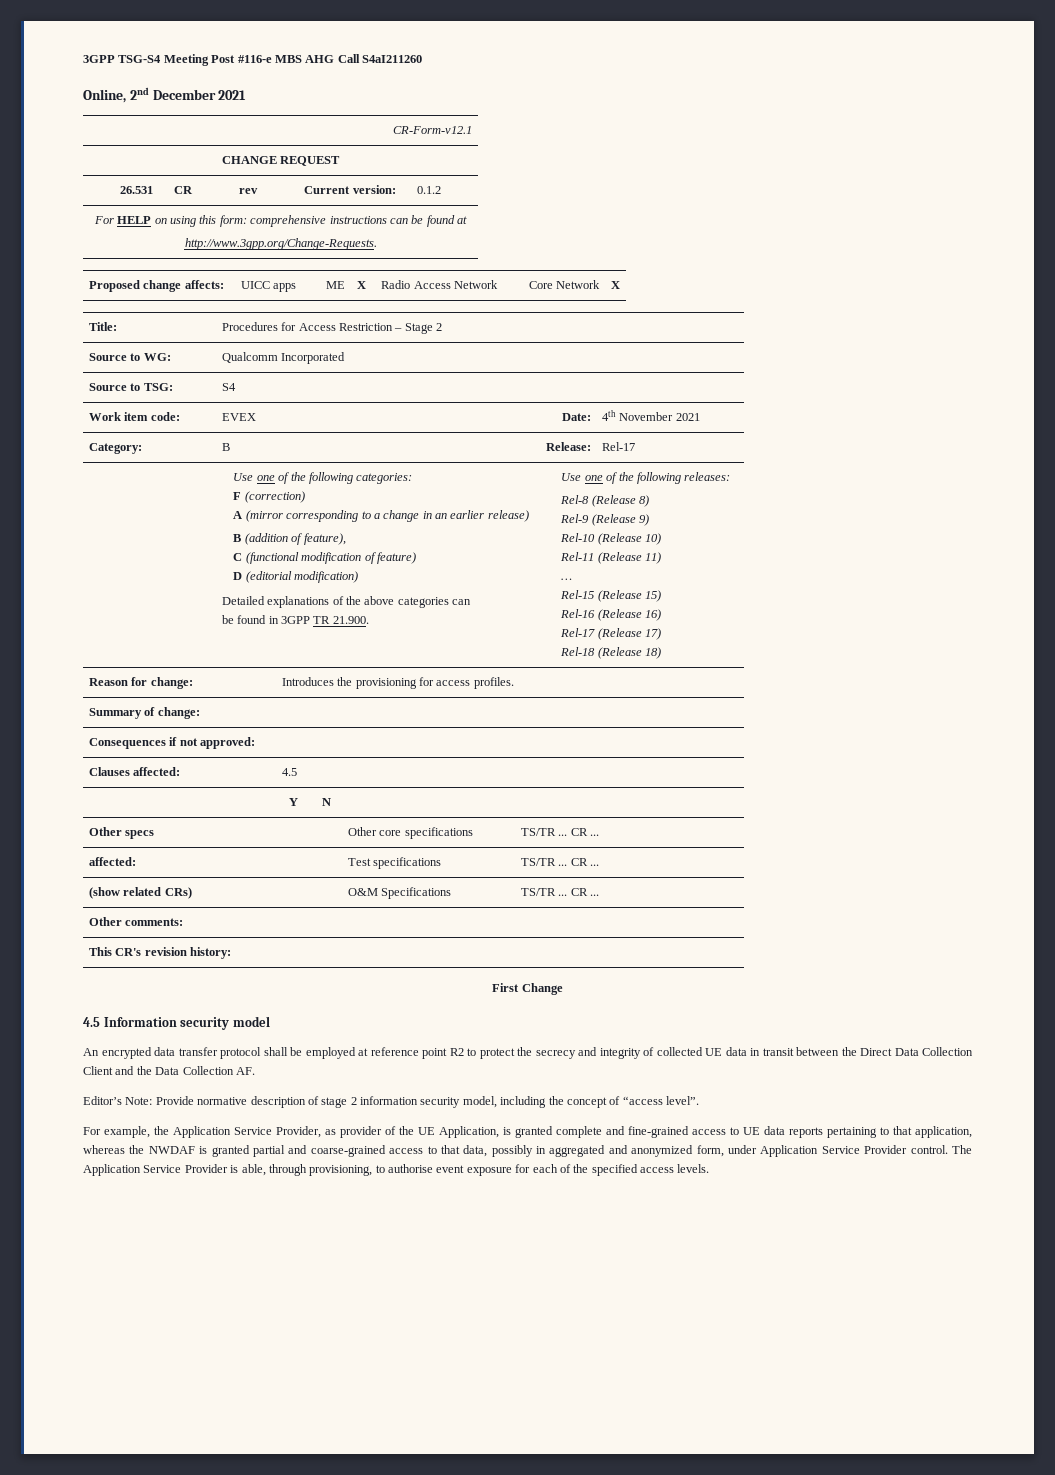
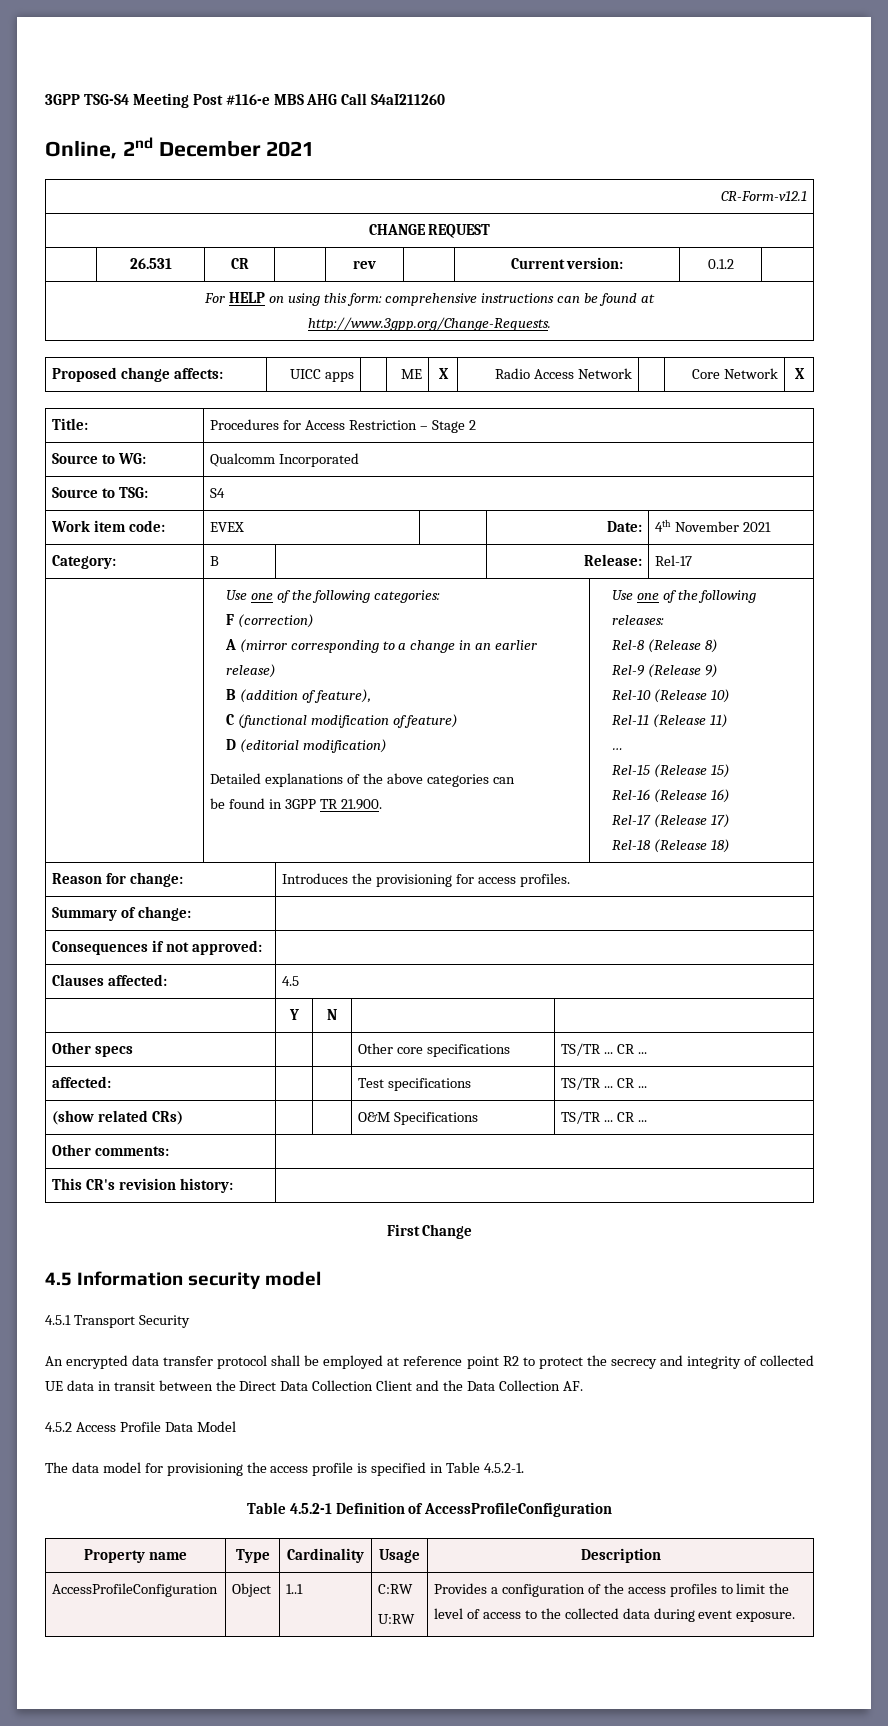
+ 4.5.1 Transport Security
- Editor’s Note: Provide normative description of stage 2 information security model, including the concept of “access level”.
- For example, the Application Service Provider, as provider of the UE Application, is granted complete and fine-grained access to UE data reports pertaining to that application, whereas the NWDAF is granted partial and coarse-grained access to that data, possibly in aggregated and anonymized form, under Application Service Provider control. The Application Service Provider is able, through provisioning, to authorise event exposure for each of the specified access levels.
+ 4.5.2 Access Profile Data Model
+ The data model for provisioning the access profile is specified in Table 4.5.2-1.
+ Table 4.5.2-1 Definition of AccessProfileConfiguration
+ Property name | Type | Cardinality | Usage | Description
+ AccessProfileConfiguration | Object | 1..1 | C:RW
+ U:RW | Provides a configuration of the access profiles to limit the level of access to the collected data during event exposure.

